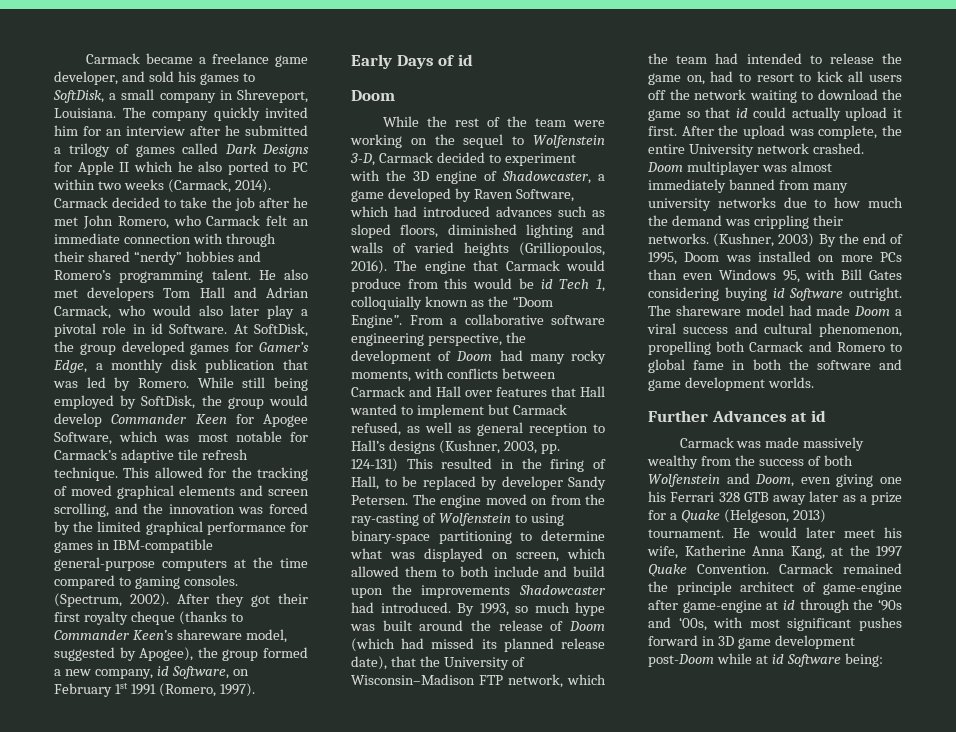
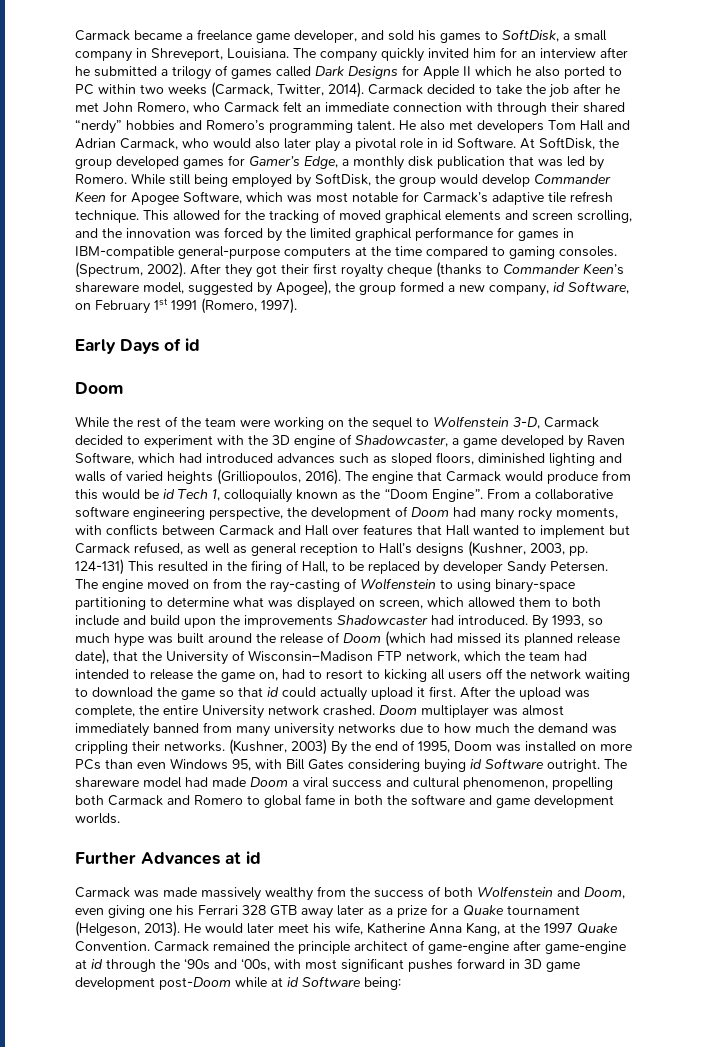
- The company quickly invited him for an interview after he submitted a trilogy of games called Dark Designs for Apple II which he also ported to PC within two weeks (Carmack, 2014).
+ The company quickly invited him for an interview after he submitted a trilogy of games called Dark Designs for Apple II which he also ported to PC within two weeks (Carmack, Twitter, 2014).
- By 1993, so much hype was built around the release of Doom (which had missed its planned release date), that the University of Wisconsin–Madison FTP network, which the team had intended to release the game on, had to resort to kick all users off the network waiting to download the game so that id could actually upload it first.
+ By 1993, so much hype was built around the release of Doom (which had missed its planned release date), that the University of Wisconsin–Madison FTP network, which the team had intended to release the game on, had to resort to kicking all users off the network waiting to download the game so that id could actually upload it first.
- Carmack was made massively wealthy from the success of both Wolfenstein and Doom, even giving one his Ferrari 328 GTB away later as a prize for a Quake (Helgeson, 2013) tournament.
+ Carmack was made massively wealthy from the success of both Wolfenstein and Doom, even giving one his Ferrari 328 GTB away later as a prize for a Quake tournament (Helgeson, 2013).

